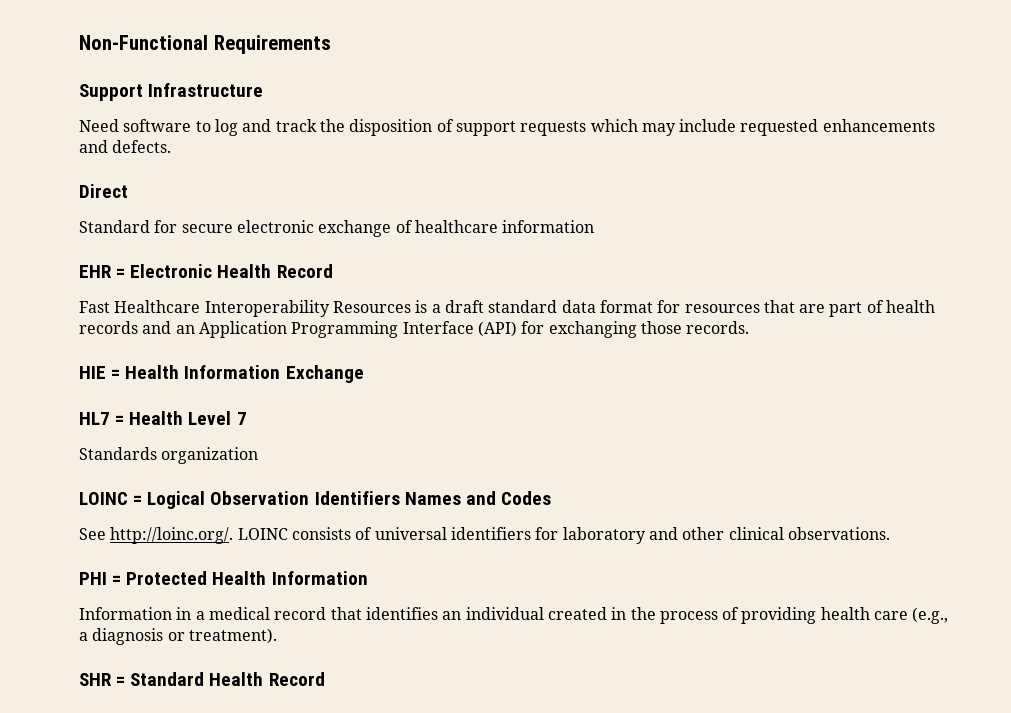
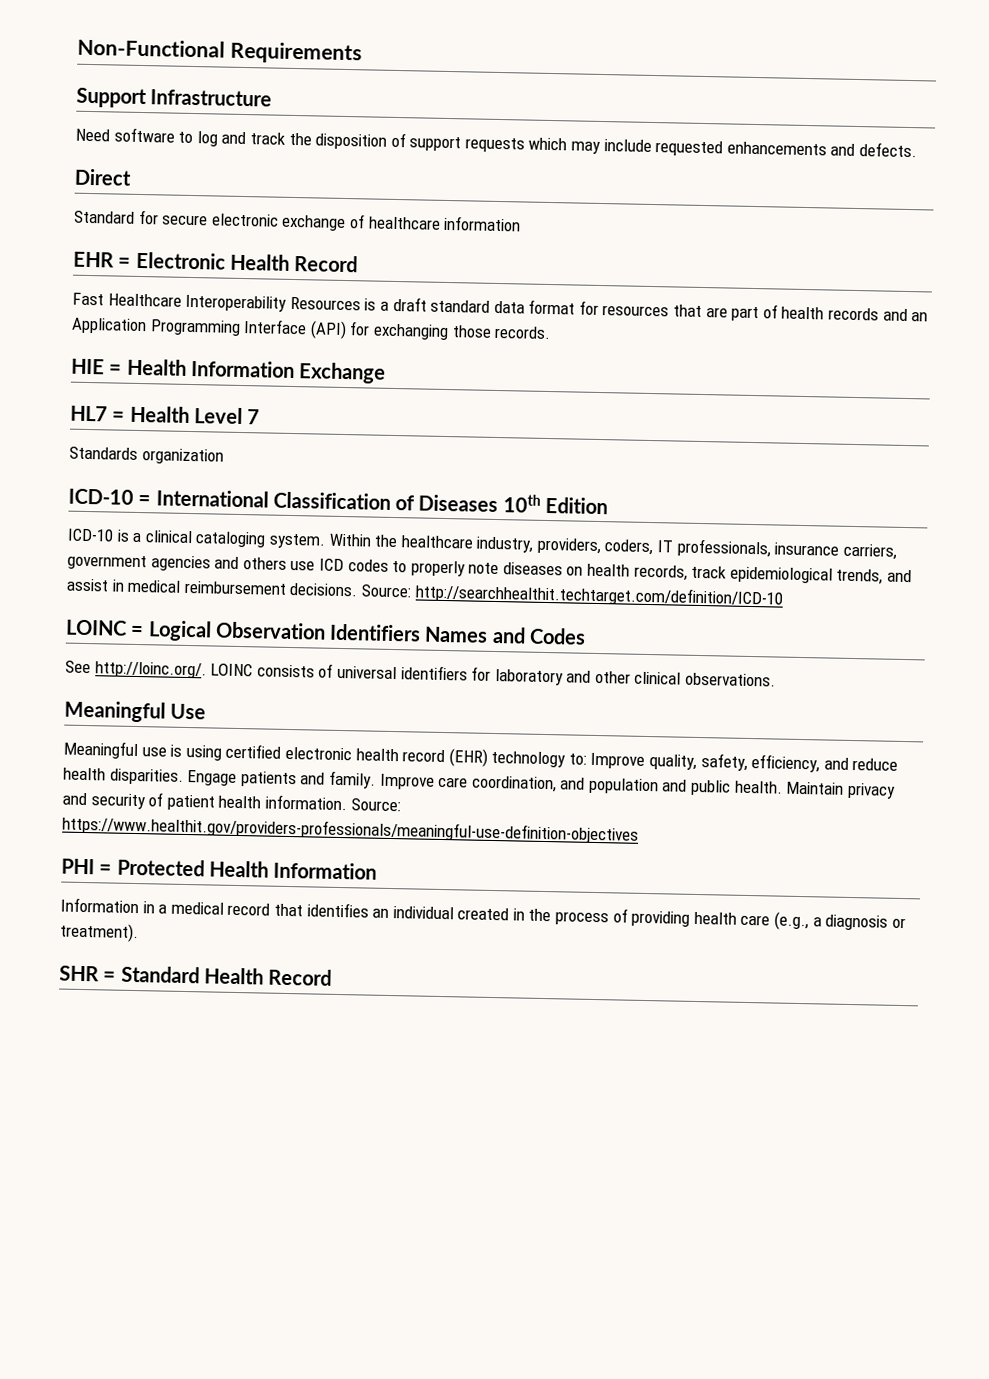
+ ICD-10 = International Classification of Diseases 10th Edition
+ ICD-10 is a clinical cataloging system. Within the healthcare industry, providers, coders, IT professionals, insurance carriers, government agencies and others use ICD codes to properly note diseases on health records, track epidemiological trends, and assist in medical reimbursement decisions. Source: http://searchhealthit.techtarget.com/definition/ICD-10
+ Meaningful Use
+ Meaningful use is using certified electronic health record (EHR) technology to: Improve quality, safety, efficiency, and reduce health disparities. Engage patients and family. Improve care coordination, and population and public health. Maintain privacy and security of patient health information. Source: https://www.healthit.gov/providers-professionals/meaningful-use-definition-objectives

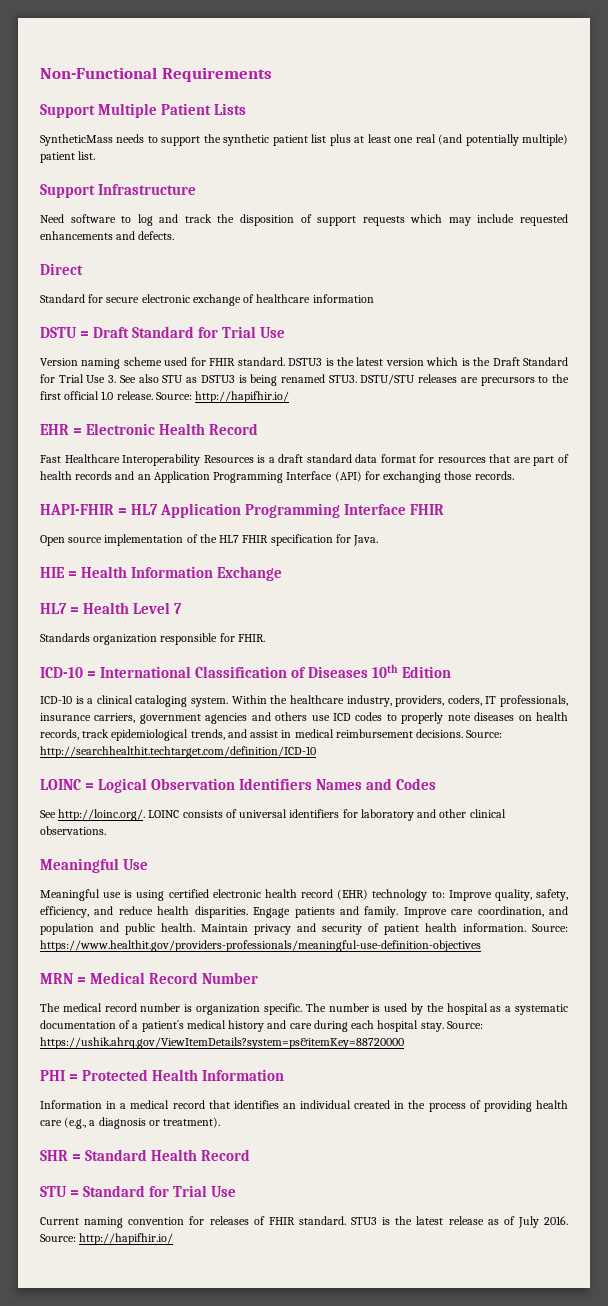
+ Support Multiple Patient Lists
+ SyntheticMass needs to support the synthetic patient list plus at least one real (and potentially multiple) patient list.
+ DSTU = Draft Standard for Trial Use
+ Version naming scheme used for FHIR standard. DSTU3 is the latest version which is the Draft Standard for Trial Use 3. See also STU as DSTU3 is being renamed STU3. DSTU/STU releases are precursors to the first official 1.0 release. Source: http://hapifhir.io/
+ HAPI-FHIR = HL7 Application Programming Interface FHIR
+ Open source implementation of the HL7 FHIR specification for Java.
- Standards organization
+ Standards organization responsible for FHIR.
+ MRN = Medical Record Number
+ The medical record number is organization specific. The number is used by the hospital as a systematic documentation of a patient´s medical history and care during each hospital stay. Source: https://ushik.ahrq.gov/ViewItemDetails?system=ps&itemKey=88720000
+ STU = Standard for Trial Use
+ Current naming convention for releases of FHIR standard. STU3 is the latest release as of July 2016. Source: http://hapifhir.io/

